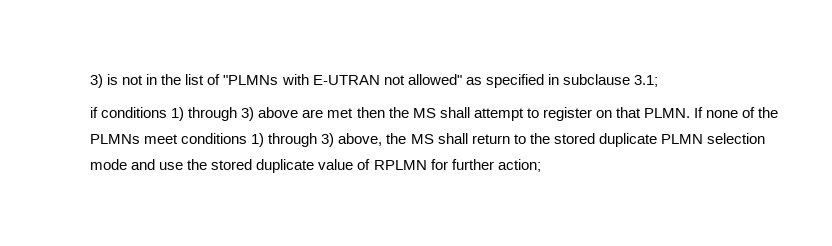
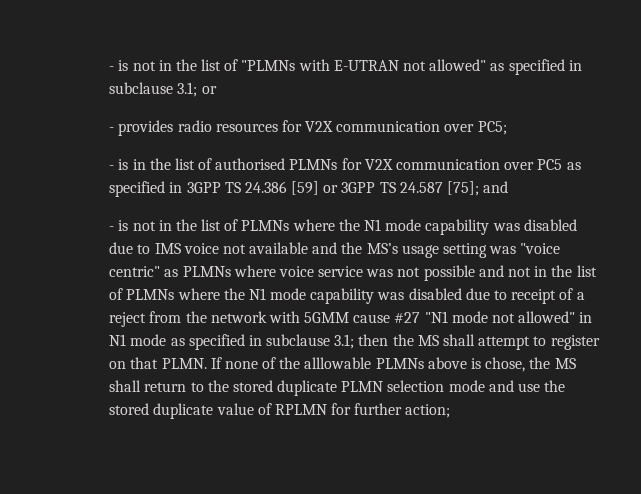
- 3) is not in the list of "PLMNs with E-UTRAN not allowed" as specified in subclause 3.1;
- if conditions 1) through 3) above are met then the MS shall attempt to register on that PLMN.
+ - is not in the list of "PLMNs with E-UTRAN not allowed" as specified in subclause 3.1; or
+ - provides radio resources for V2X communication over PC5;
+ - is in the list of authorised PLMNs for V2X communication over PC5 as specified in 3GPP TS 24.386 [59] or 3GPP TS 24.587 [75]; and
+ - is not in the list of PLMNs where the N1 mode capability was disabled due to IMS voice not available and the MS’s usage setting was "voice centric" as PLMNs where voice service was not possible and not in the list of PLMNs where the N1 mode capability was disabled due to receipt of a reject from the network with 5GMM cause #27 "N1 mode not allowed" in N1 mode as specified in subclause 3.1; then the MS shall attempt to register on that PLMN.
- If none of the PLMNs meet conditions 1) through 3) above, the MS shall return to the stored duplicate PLMN selection mode and use the stored duplicate value of RPLMN for further action;
+ If none of the alllowable PLMNs above is chose, the MS shall return to the stored duplicate PLMN selection mode and use the stored duplicate value of RPLMN for further action;

